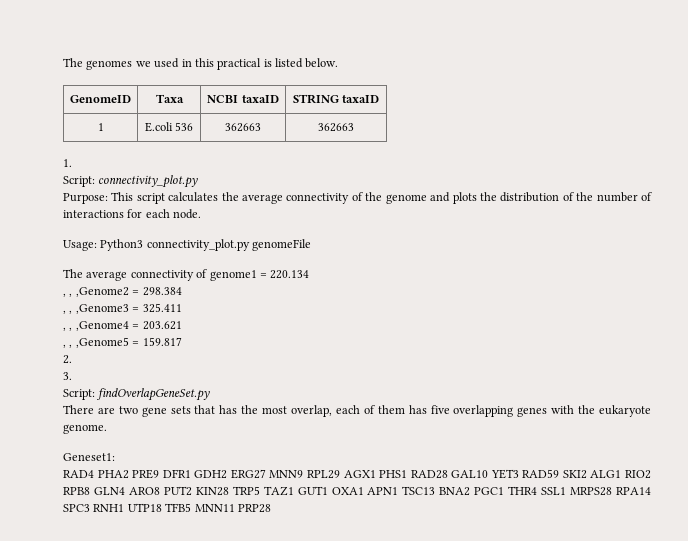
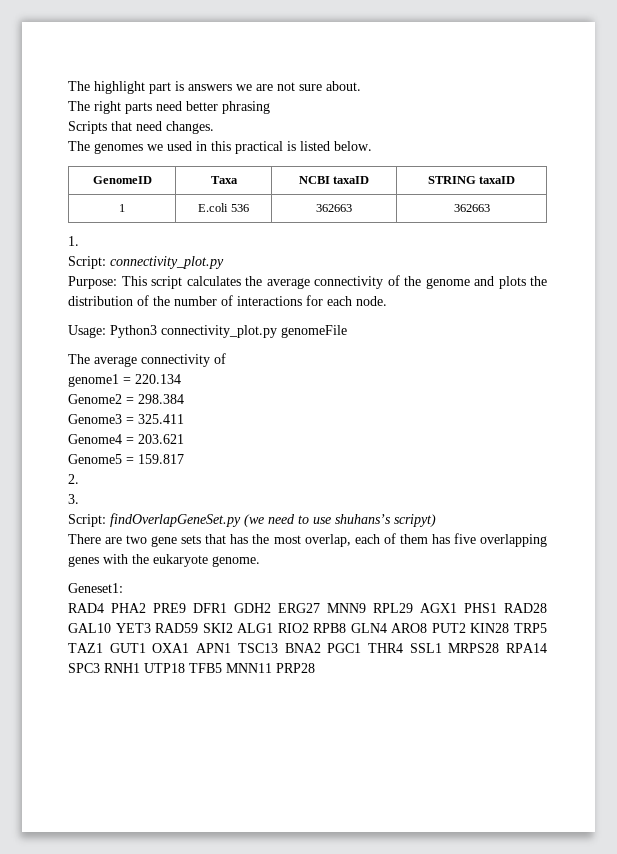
+ The highlight part is answers we are not sure about.
+ The right parts need better phrasing
+ Scripts that need changes.
- The average connectivity of genome1 = 220.134
+ The average connectivity of
+ genome1 = 220.134
- , , ,Genome2 = 298.384
+ Genome2 = 298.384
- , , ,Genome3 = 325.411
+ Genome3 = 325.411
- , , ,Genome4 = 203.621
+ Genome4 = 203.621
- , , ,Genome5 = 159.817
+ Genome5 = 159.817
- Script: findOverlapGeneSet.py
+ Script: findOverlapGeneSet.py (we need to use shuhans’s scripyt)

